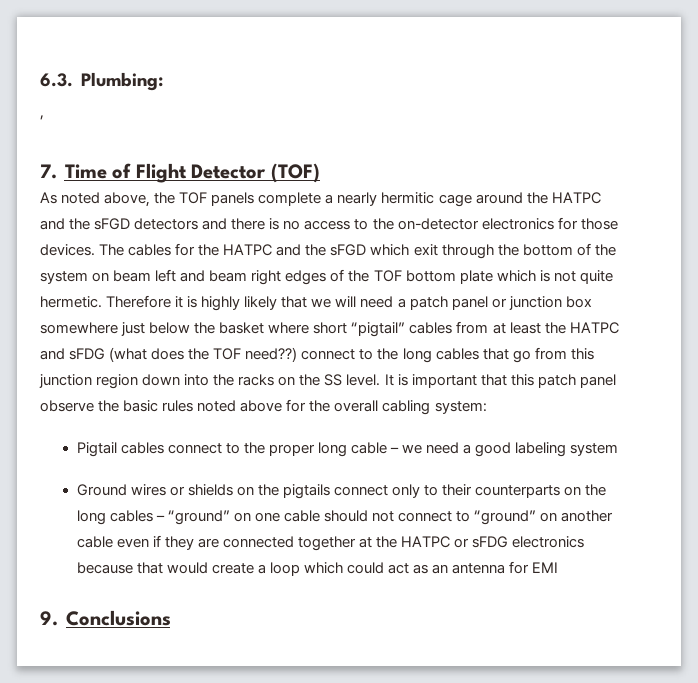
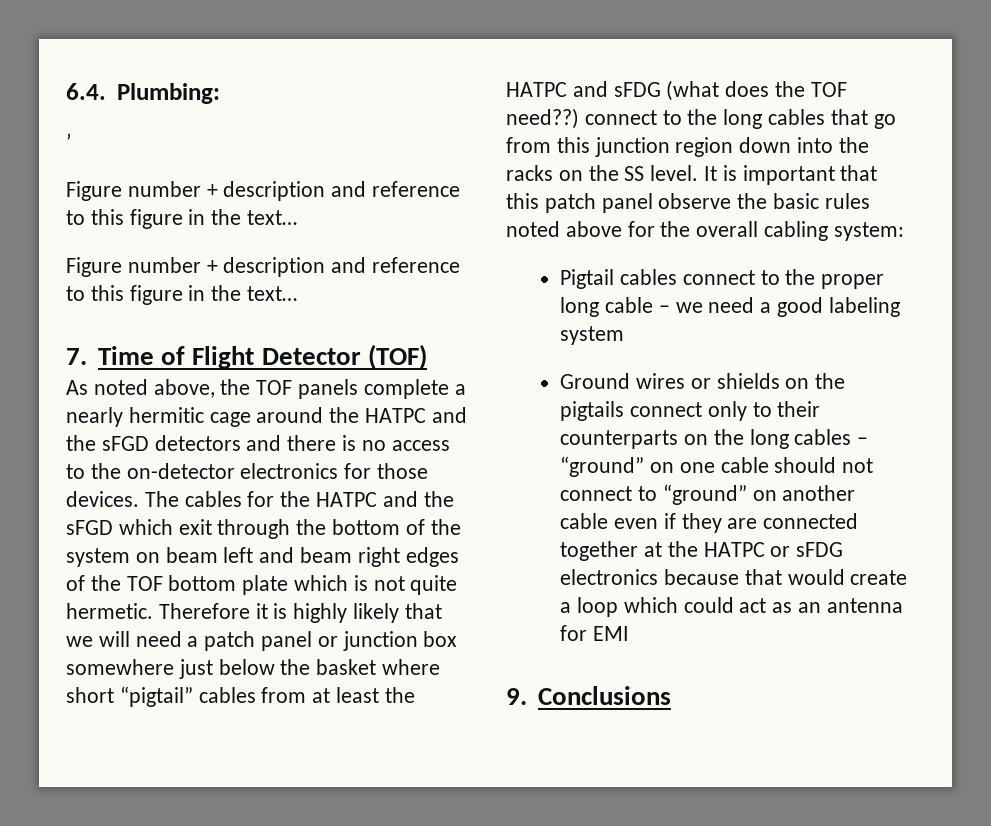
- 6.3. Plumbing:
+ 6.4. Plumbing:
  ’
+ Figure number + description and reference to this figure in the text…
+ Figure number + description and reference to this figure in the text…

